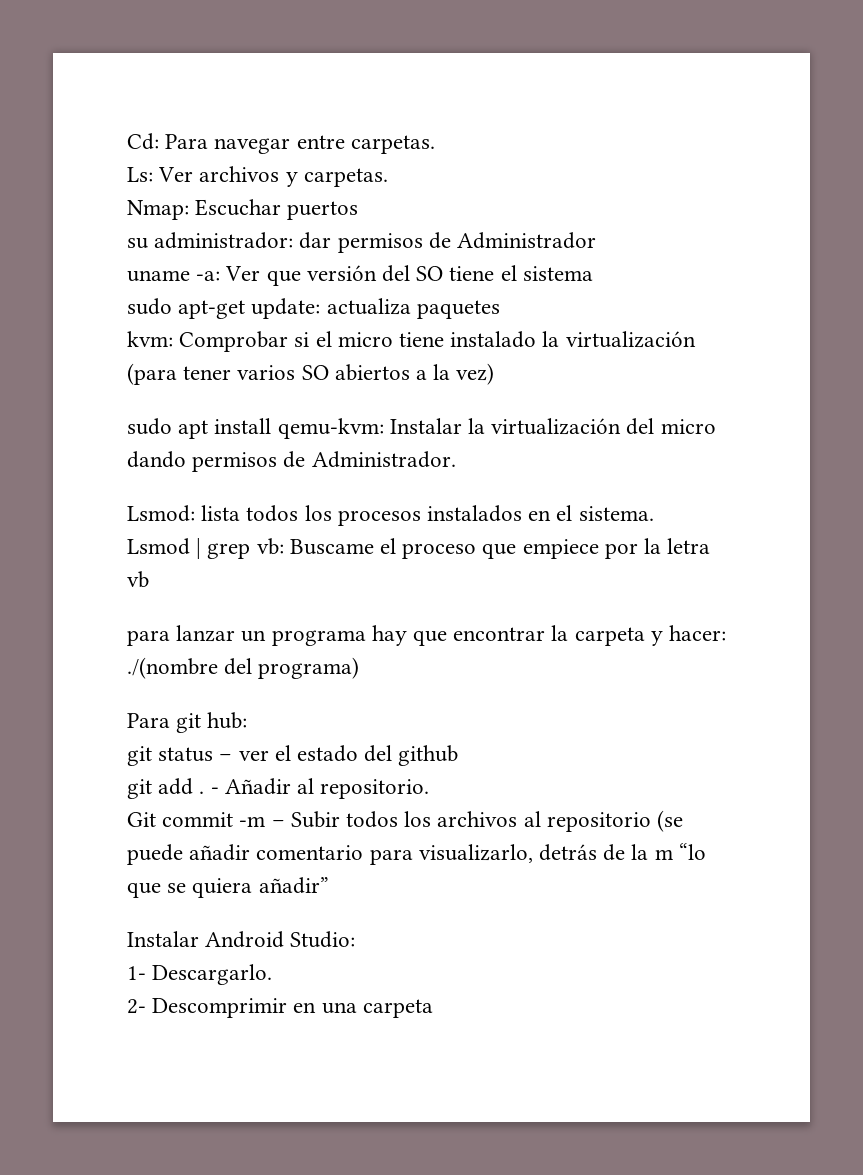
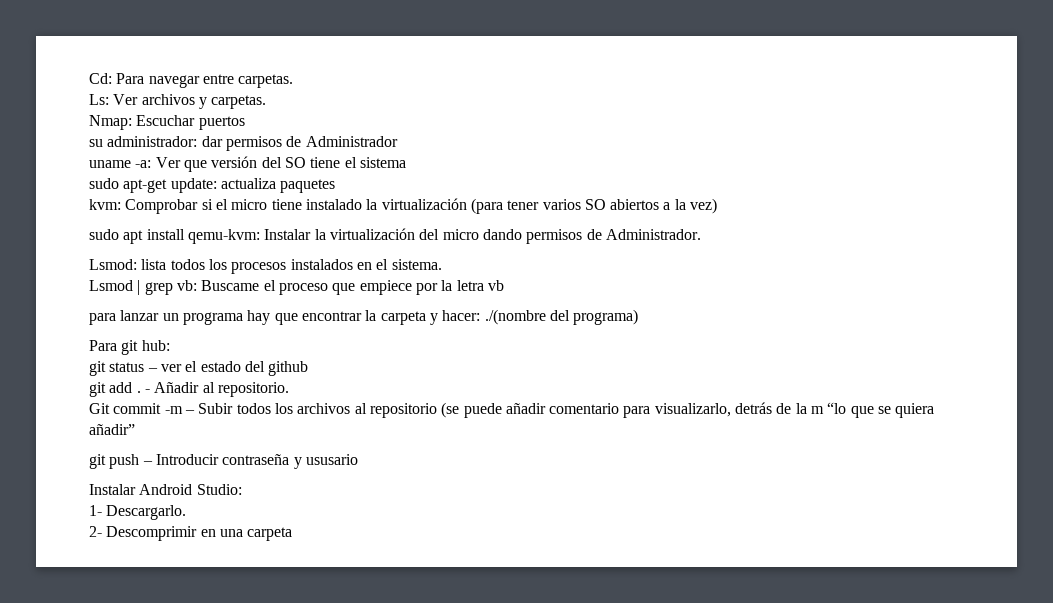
+ git push – Introducir contraseña y ususario

